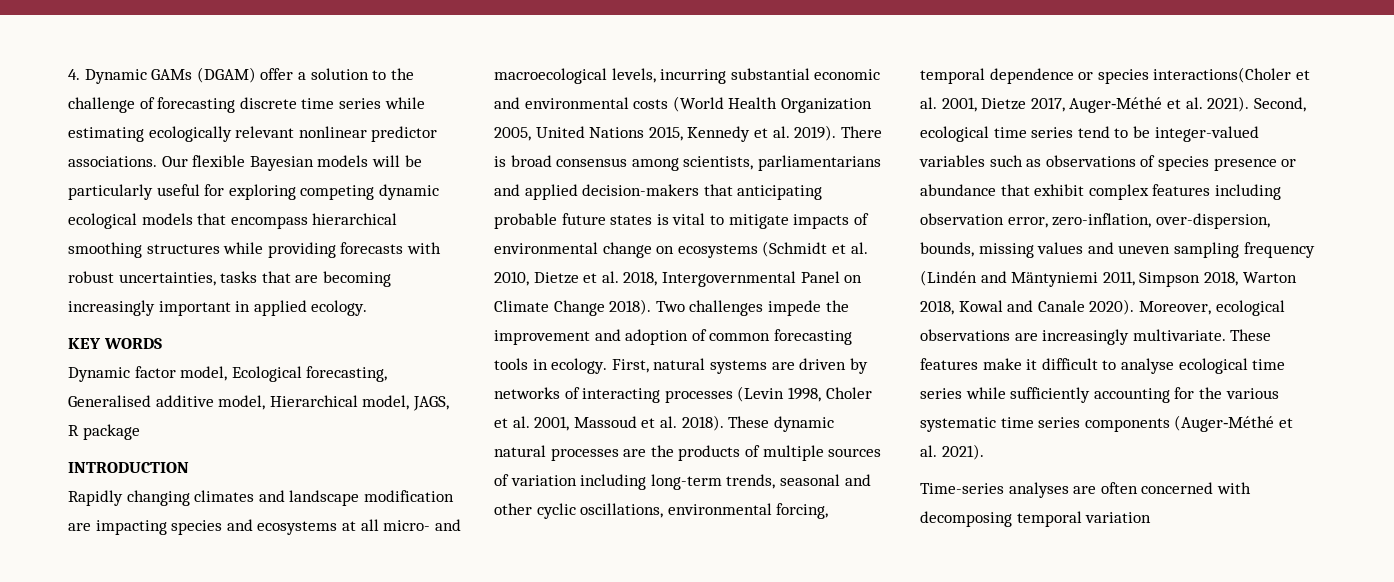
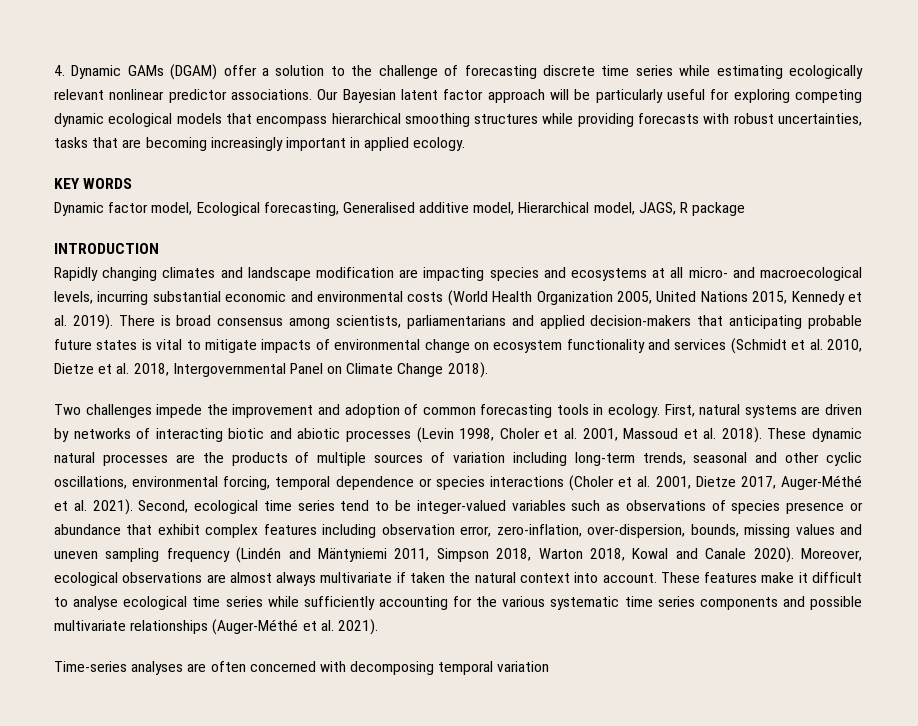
- Our flexible Bayesian models will be particularly useful for exploring competing dynamic ecological models that encompass hierarchical smoothing structures while providing forecasts with robust uncertainties, tasks that are becoming increasingly important in applied ecology.
+ Our Bayesian latent factor approach will be particularly useful for exploring competing dynamic ecological models that encompass hierarchical smoothing structures while providing forecasts with robust uncertainties, tasks that are becoming increasingly important in applied ecology.
- There is broad consensus among scientists, parliamentarians and applied decision-makers that anticipating probable future states is vital to mitigate impacts of environmental change on ecosystems (Schmidt et al. 2010, Dietze et al. 2018, Intergovernmental Panel on Climate Change 2018). Two challenges impede the improvement and adoption of common forecasting tools in ecology.
+ There is broad consensus among scientists, parliamentarians and applied decision-makers that anticipating probable future states is vital to mitigate impacts of environmental change on ecosystem functionality and services (Schmidt et al. 2010, Dietze et al. 2018, Intergovernmental Panel on Climate Change 2018).
+ Two challenges impede the improvement and adoption of common forecasting tools in ecology.
- First, natural systems are driven by networks of interacting processes (Levin 1998, Choler et al. 2001, Massoud et al. 2018).
+ First, natural systems are driven by networks of interacting biotic and abiotic processes (Levin 1998, Choler et al. 2001, Massoud et al. 2018).
- These dynamic natural processes are the products of multiple sources of variation including long-term trends, seasonal and other cyclic oscillations, environmental forcing, temporal dependence or species interactions(Choler et al. 2001, Dietze 2017, Auger‐Méthé et al. 2021).
+ These dynamic natural processes are the products of multiple sources of variation including long-term trends, seasonal and other cyclic oscillations, environmental forcing, temporal dependence or species interactions (Choler et al. 2001, Dietze 2017, Auger‐Méthé et al. 2021).
- Moreover, ecological observations are increasingly multivariate.
+ Moreover, ecological observations are almost always multivariate if taken the natural context into account.
- These features make it difficult to analyse ecological time series while sufficiently accounting for the various systematic time series components (Auger‐Méthé et al. 2021).
+ These features make it difficult to analyse ecological time series while sufficiently accounting for the various systematic time series components and possible multivariate relationships (Auger‐Méthé et al. 2021).

